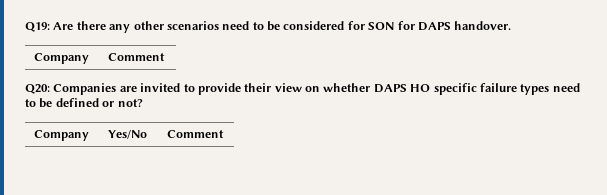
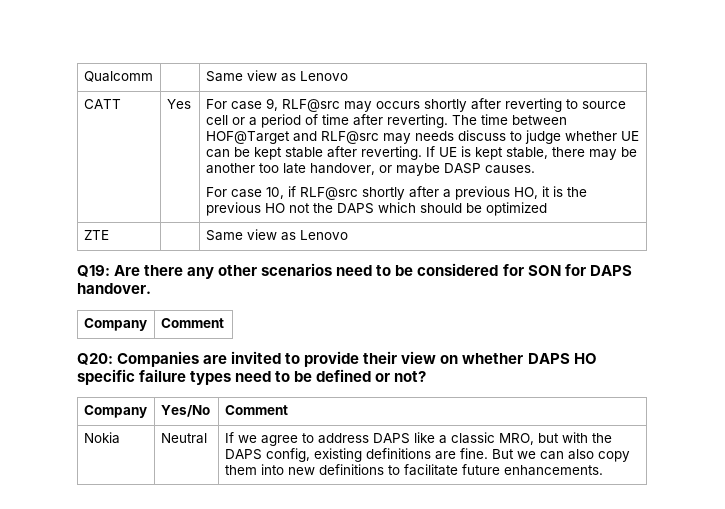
+ Qualcomm | | Same view as Lenovo
+ CATT | Yes | For case 9, RLF@src may occurs shortly after reverting to source cell or a period of time after reverting. The time between HOF@Target and RLF@src may needs discuss to judge whether UE can be kept stable after reverting. If UE is kept stable, there may be another too late handover, or maybe DASP causes.
+ For case 10, if RLF@src shortly after a previous HO, it is the previous HO not the DAPS which should be optimized
+ ZTE | | Same view as Lenovo
+ Nokia | Neutral | If we agree to address DAPS like a classic MRO, but with the DAPS config, existing definitions are fine. But we can also copy them into new definitions to facilitate future enhancements.

